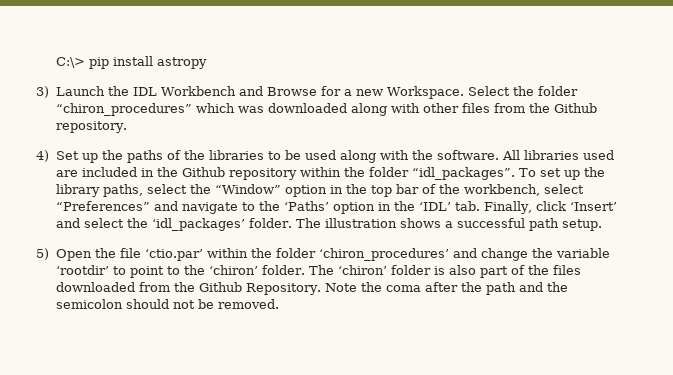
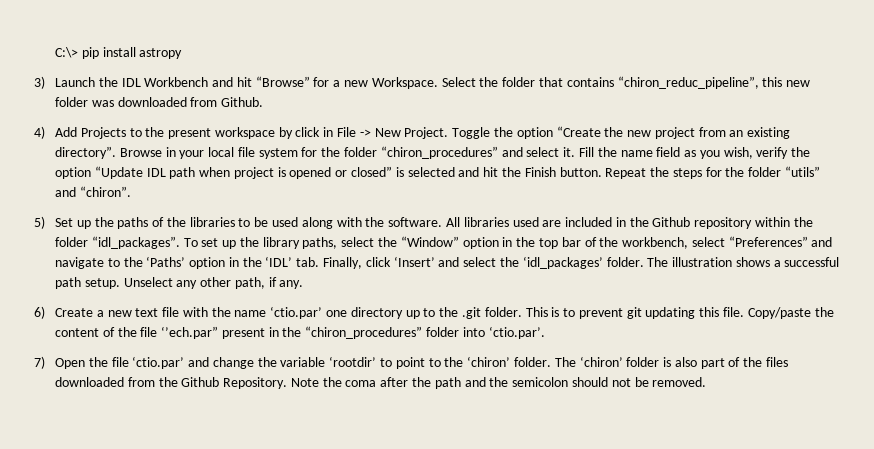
- 3) Launch the IDL Workbench and Browse for a new Workspace.
+ 3) Launch the IDL Workbench and hit “Browse” for a new Workspace.
- Select the folder “chiron_procedures” which was downloaded along with other files from the Github repository.
- 4) Set up the paths of the libraries to be used along with the software.
+ Select the folder that contains “chiron_reduc_pipeline”, this new folder was downloaded from Github.
+ 4) Add Projects to the present workspace by click in File -> New Project. Toggle the option “Create the new project from an existing directory”. Browse in your local file system for the folder “chiron_procedures” and select it. Fill the name field as you wish, verify the option “Update IDL path when project is opened or closed” is selected and hit the Finish button. Repeat the steps for the folder “utils” and “chiron”.
+ 5) Set up the paths of the libraries to be used along with the software.
- The illustration shows a successful path setup.
- 5) Open the file ‘ctio.par’ within the folder ‘chiron_procedures’ and change the variable ‘rootdir’ to point to the ‘chiron’ folder.
+ The illustration shows a successful path setup. Unselect any other path, if any.
+ 6) Create a new text file with the name ‘ctio.par’ one directory up to the .git folder. This is to prevent git updating this file. Copy/paste the content of the file ‘’ech.par” present in the “chiron_procedures” folder into ‘ctio.par’.
+ 7) Open the file ‘ctio.par’ and change the variable ‘rootdir’ to point to the ‘chiron’ folder.

